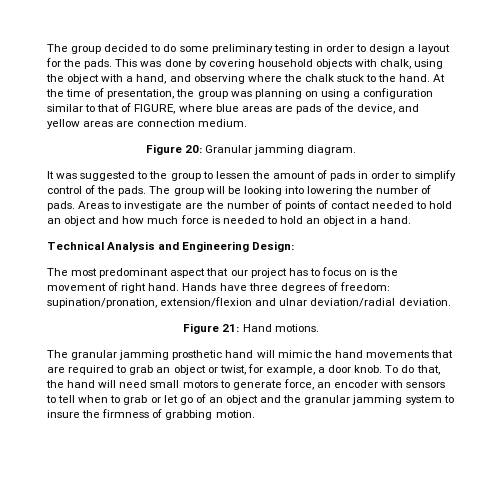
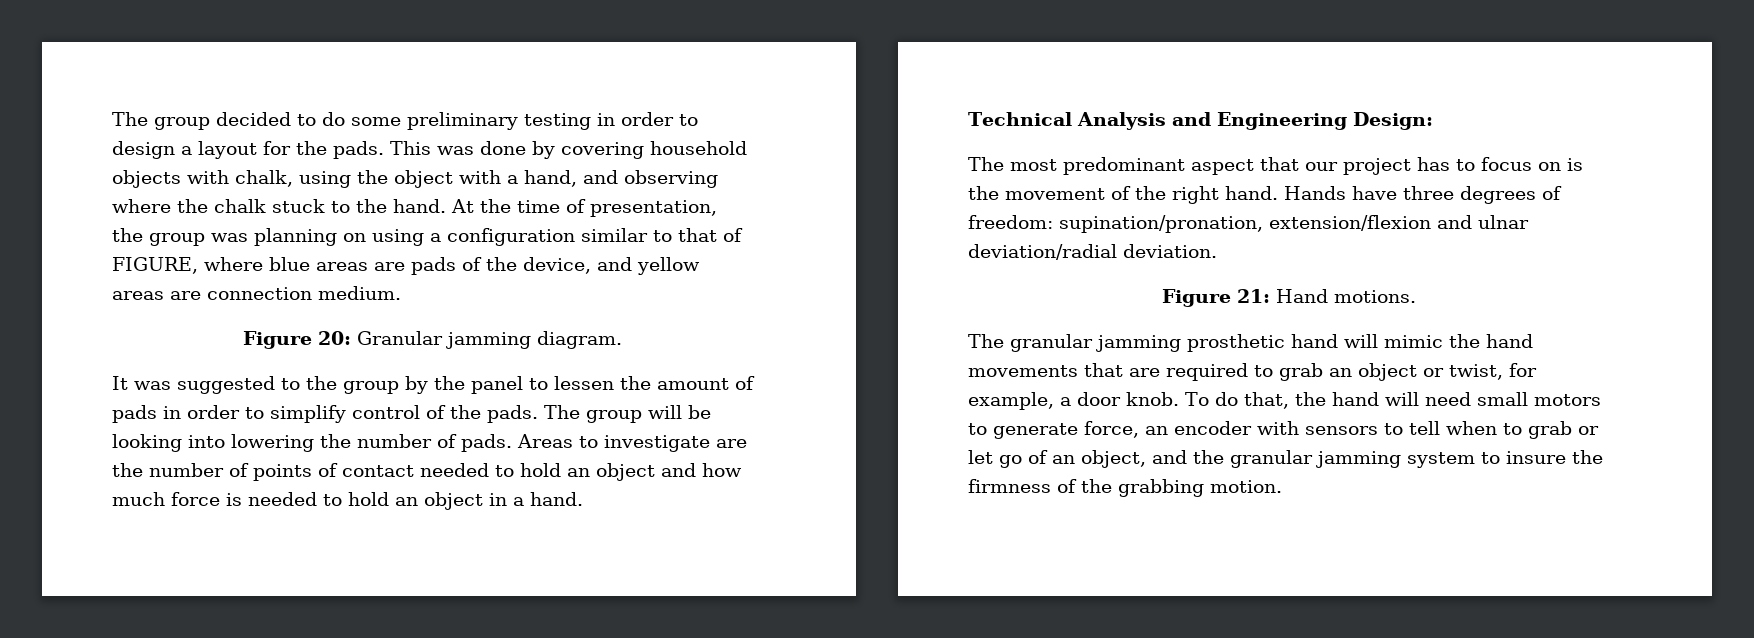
- It was suggested to the group to lessen the amount of pads in order to simplify control of the pads.
+ It was suggested to the group by the panel to lessen the amount of pads in order to simplify control of the pads.
- The most predominant aspect that our project has to focus on is the movement of right hand.
+ The most predominant aspect that our project has to focus on is the movement of the right hand.
- To do that, the hand will need small motors to generate force, an encoder with sensors to tell when to grab or let go of an object and the granular jamming system to insure the firmness of grabbing motion.
+ To do that, the hand will need small motors to generate force, an encoder with sensors to tell when to grab or let go of an object, and the granular jamming system to insure the firmness of the grabbing motion.

